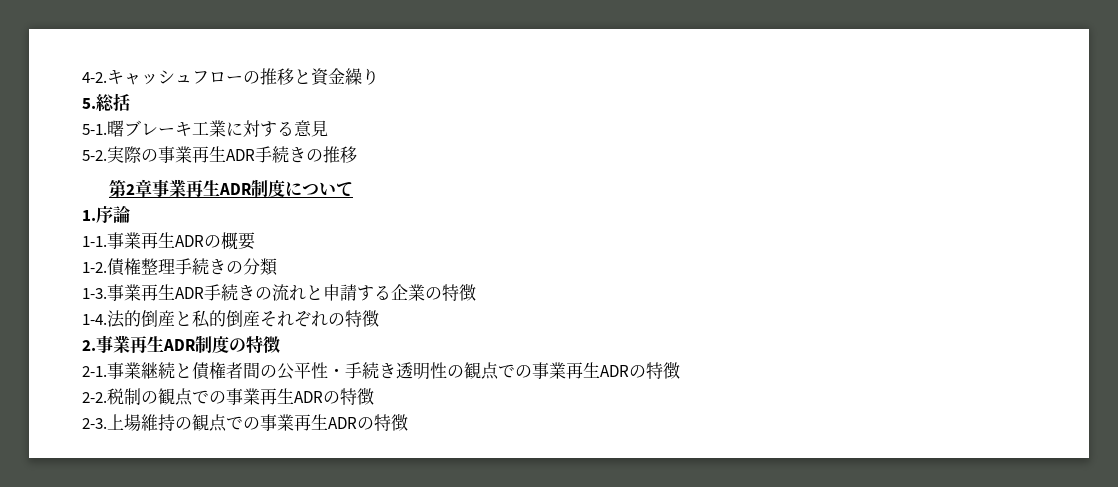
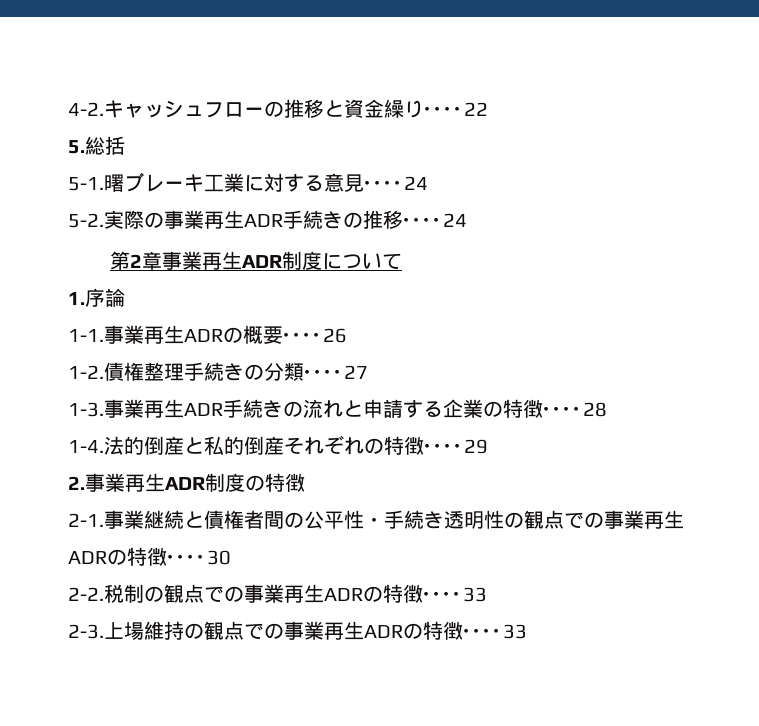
- キャッシュフローの推移と資金繰り
+ キャッシュフローの推移と資金繰り････22
- 曙ブレーキ工業に対する意見
+ 曙ブレーキ工業に対する意見････24
- 実際の事業再生ADR手続きの推移
+ 実際の事業再生ADR手続きの推移････24
- 事業再生ADRの概要
+ 事業再生ADRの概要････26
- 債権整理手続きの分類
+ 債権整理手続きの分類････27
- 事業再生ADR手続きの流れと申請する企業の特徴
+ 事業再生ADR手続きの流れと申請する企業の特徴････28
- 法的倒産と私的倒産それぞれの特徴
+ 法的倒産と私的倒産それぞれの特徴････29
- 事業継続と債権者間の公平性・手続き透明性の観点での事業再生ADRの特徴
+ 事業継続と債権者間の公平性・手続き透明性の観点での事業再生ADRの特徴････30
- 税制の観点での事業再生ADRの特徴
+ 税制の観点での事業再生ADRの特徴････33
- 上場維持の観点での事業再生ADRの特徴
+ 上場維持の観点での事業再生ADRの特徴････33

